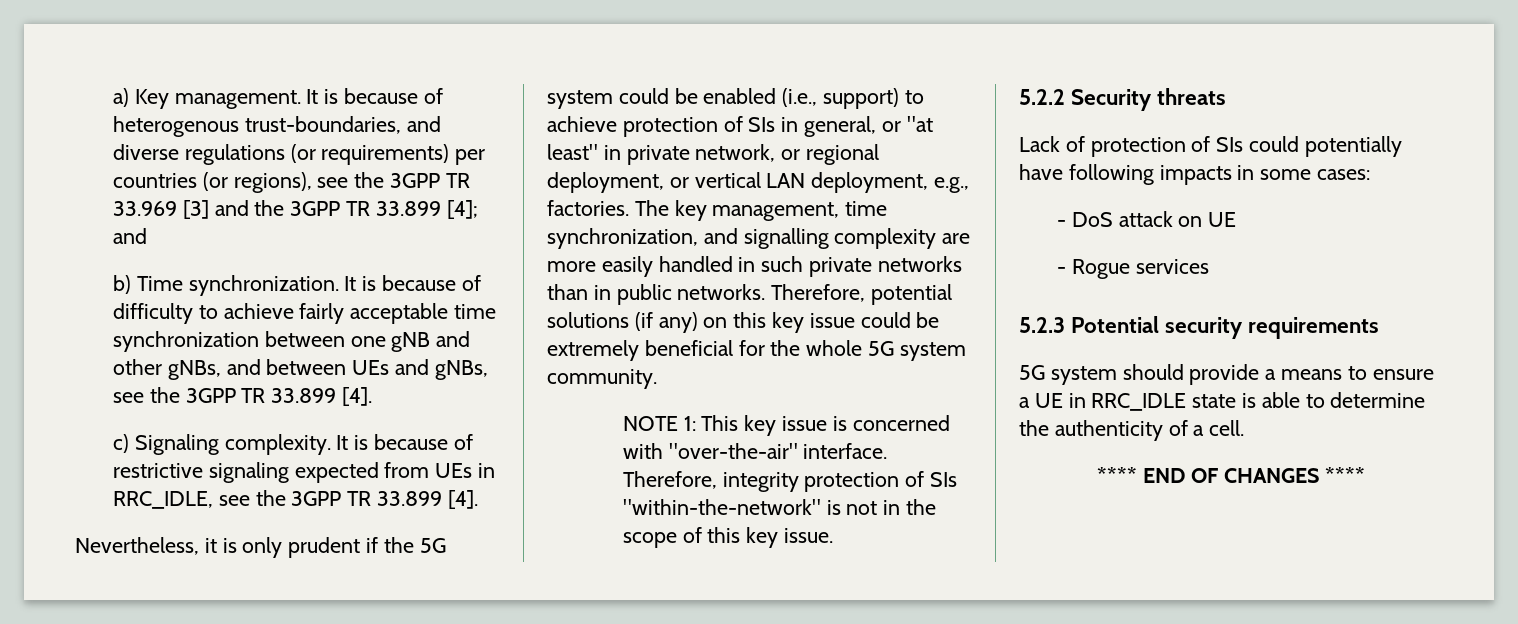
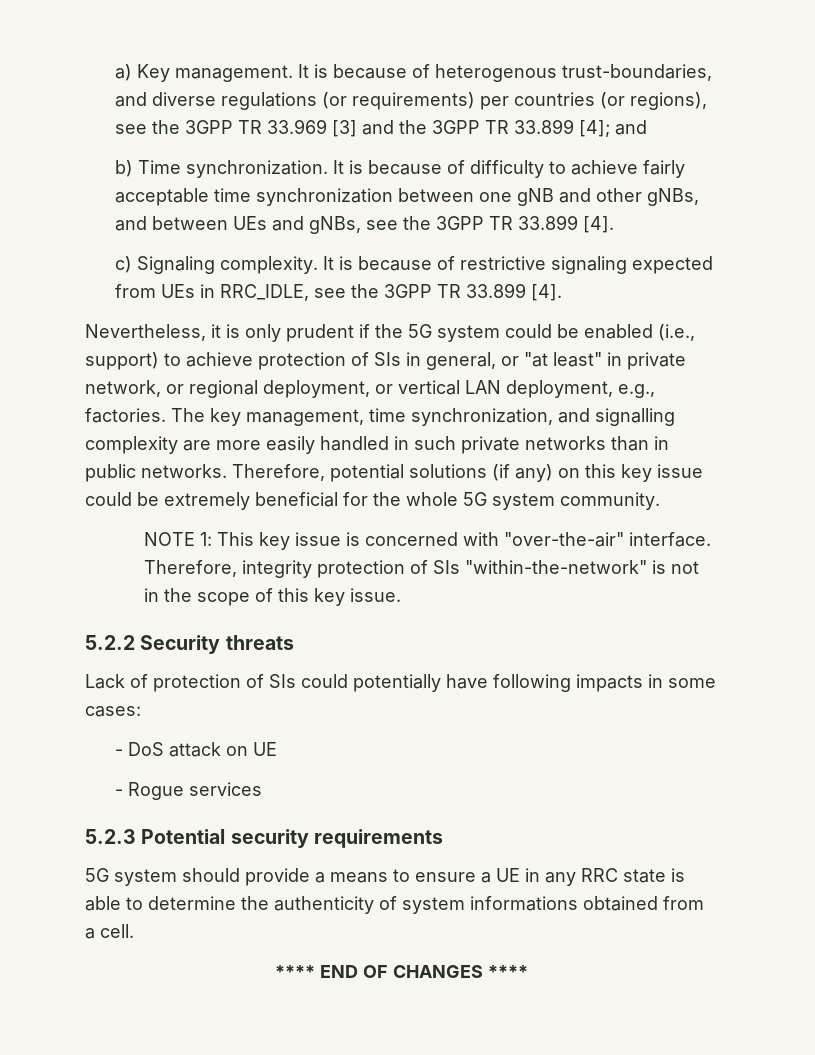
- 5G system should provide a means to ensure a UE in RRC_IDLE state is able to determine the authenticity of a cell.
+ 5G system should provide a means to ensure a UE in any RRC state is able to determine the authenticity of system informations obtained from a cell.

